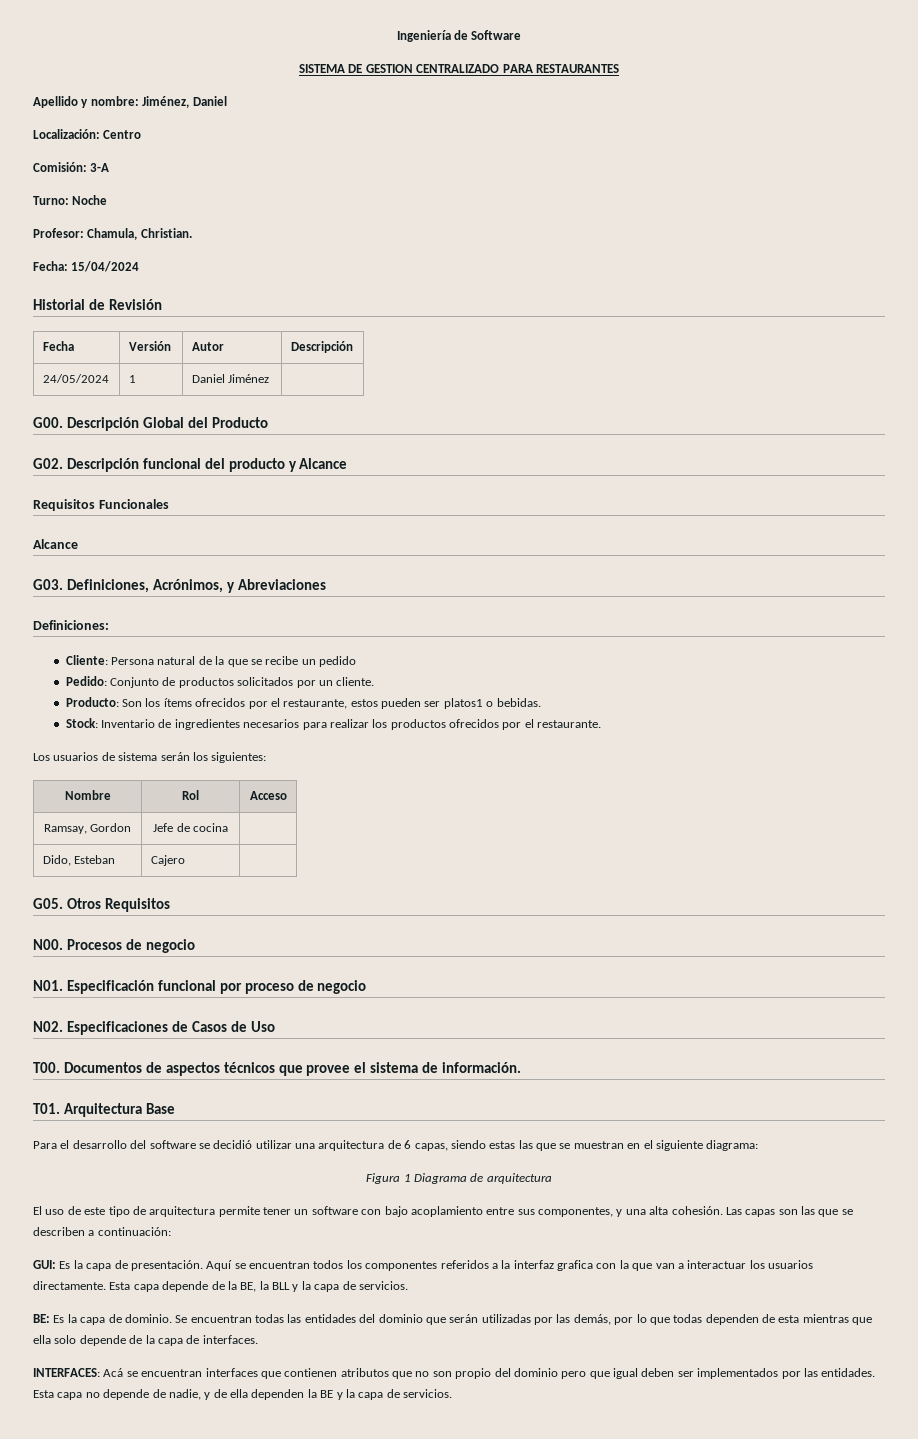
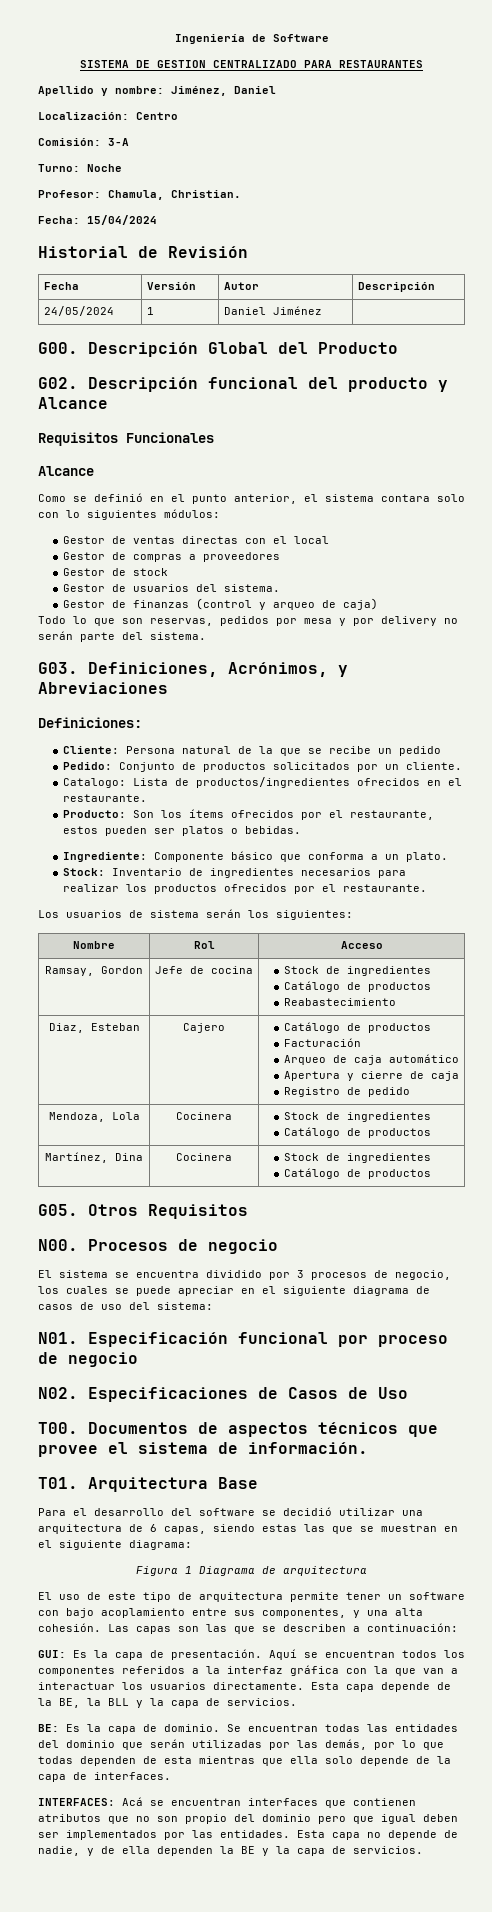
+ Como se definió en el punto anterior, el sistema contara solo con lo siguientes módulos:
+ Gestor de ventas directas con el local
+ Gestor de compras a proveedores
+ Gestor de stock
+ Gestor de usuarios del sistema.
+ Gestor de finanzas (control y arqueo de caja)
+ Todo lo que son reservas, pedidos por mesa y por delivery no serán parte del sistema.
+ Catalogo: Lista de productos/ingredientes ofrecidos en el restaurante.
- Producto: Son los ítems ofrecidos por el restaurante, estos pueden ser platos1 o bebidas.
+ Producto: Son los ítems ofrecidos por el restaurante, estos pueden ser platos o bebidas.
+ Ingrediente: Componente básico que conforma a un plato.
- Ramsay, Gordon | Jefe de cocina |
- Dido, Esteban | Cajero |
+ Ramsay, Gordon | Jefe de cocina | Stock de ingredientes
+ Catálogo de productos
+ Reabastecimiento
+ Diaz, Esteban | Cajero | Catálogo de productos
+ Facturación
+ Arqueo de caja automático
+ Apertura y cierre de caja
+ Registro de pedido
+ Mendoza, Lola | Cocinera | Stock de ingredientes
+ Catálogo de productos
+ Martínez, Dina | Cocinera | Stock de ingredientes
+ Catálogo de productos
+ El sistema se encuentra dividido por 3 procesos de negocio, los cuales se puede apreciar en el siguiente diagrama de casos de uso del sistema:
- Aquí se encuentran todos los componentes referidos a la interfaz grafica con la que van a interactuar los usuarios directamente.
+ Aquí se encuentran todos los componentes referidos a la interfaz gráfica con la que van a interactuar los usuarios directamente.

